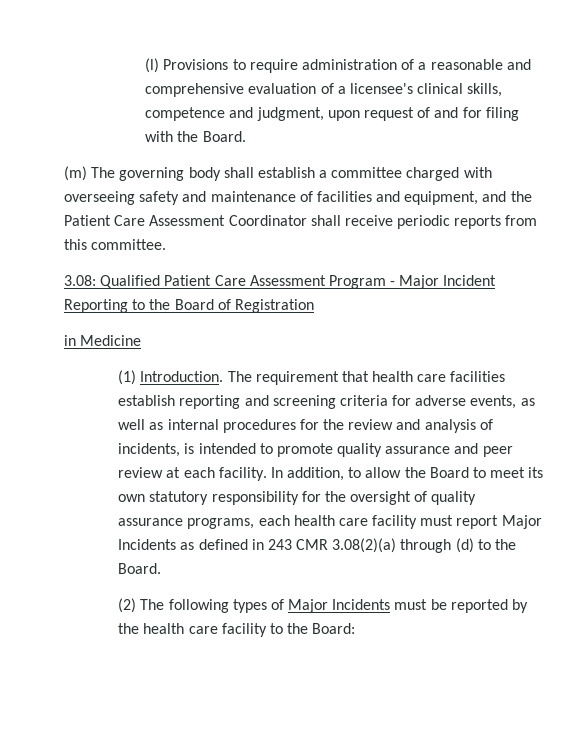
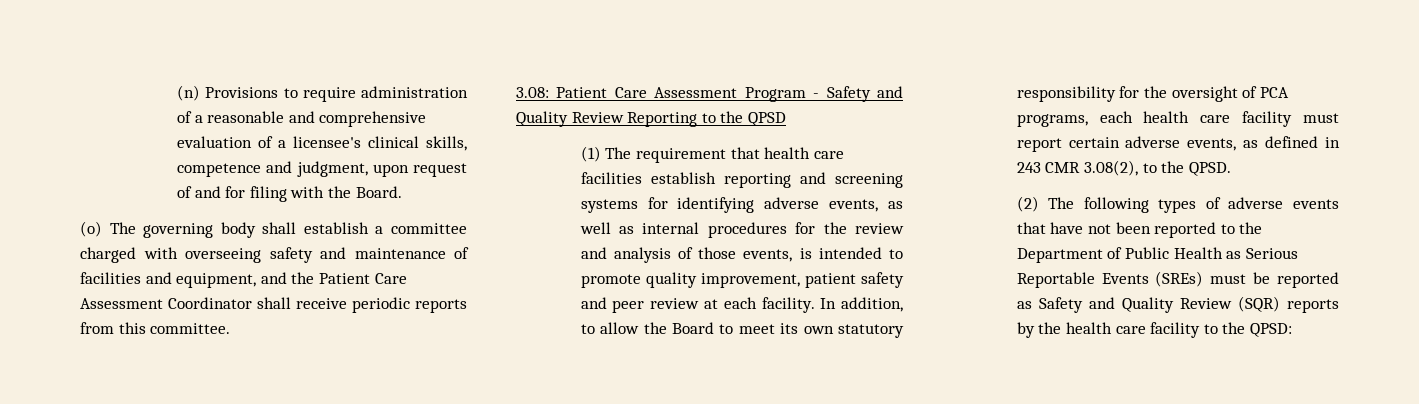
- (l) Provisions to require administration of a reasonable and comprehensive evaluation of a licensee's clinical skills, competence and judgment, upon request of and for filing with the Board.
+ (n) Provisions to require administration of a reasonable and comprehensive evaluation of a licensee's clinical skills, competence and judgment, upon request of and for filing with the Board.
- (m) The governing body shall establish a committee charged with overseeing safety and maintenance of facilities and equipment, and the Patient Care Assessment Coordinator shall receive periodic reports from this committee.
+ (o) The governing body shall establish a committee charged with overseeing safety and maintenance of facilities and equipment, and the Patient Care Assessment Coordinator shall receive periodic reports from this committee.
- 3.08: Qualified Patient Care Assessment Program - Major Incident Reporting to the Board of Registration
- in Medicine
- (1) Introduction. The requirement that health care facilities establish reporting and screening criteria for adverse events, as well as internal procedures for the review and analysis of incidents, is intended to promote quality assurance and peer review at each facility.
+ 3.08: Patient Care Assessment Program - Safety and Quality Review Reporting to the QPSD
+ (1) The requirement that health care facilities establish reporting and screening systems for identifying adverse events, as well as internal procedures for the review and analysis of those events, is intended to promote quality improvement, patient safety and peer review at each facility.
- In addition, to allow the Board to meet its own statutory responsibility for the oversight of quality assurance programs, each health care facility must report Major Incidents as defined in 243 CMR 3.08(2)(a) through (d) to the Board.
+ In addition, to allow the Board to meet its own statutory responsibility for the oversight of PCA programs, each health care facility must report certain adverse events, as defined in 243 CMR 3.08(2), to the QPSD.
- (2) The following types of Major Incidents must be reported by the health care facility to the Board:
+ (2) The following types of adverse events that have not been reported to the Department of Public Health as Serious Reportable Events (SREs) must be reported as Safety and Quality Review (SQR) reports by the health care facility to the QPSD:

